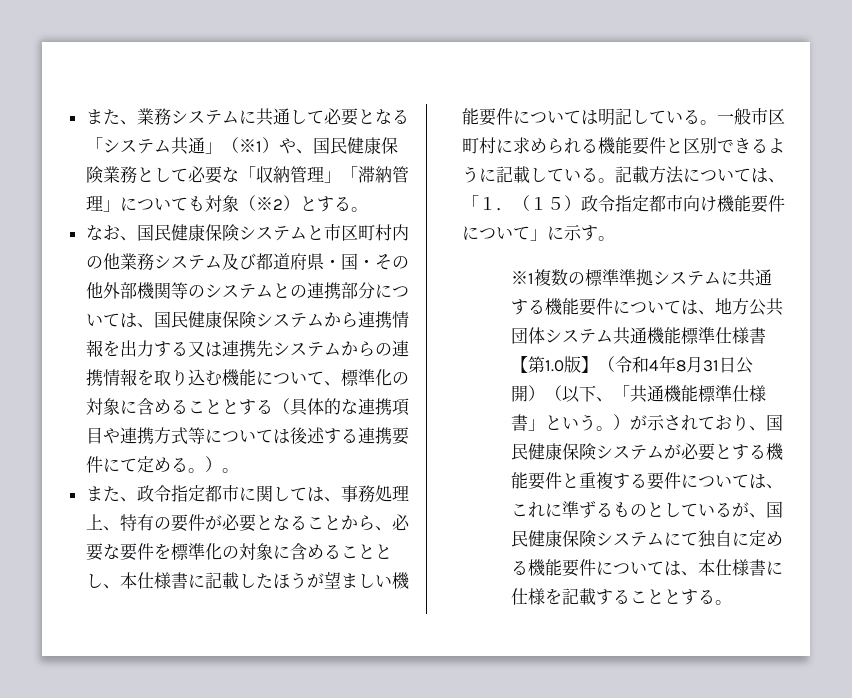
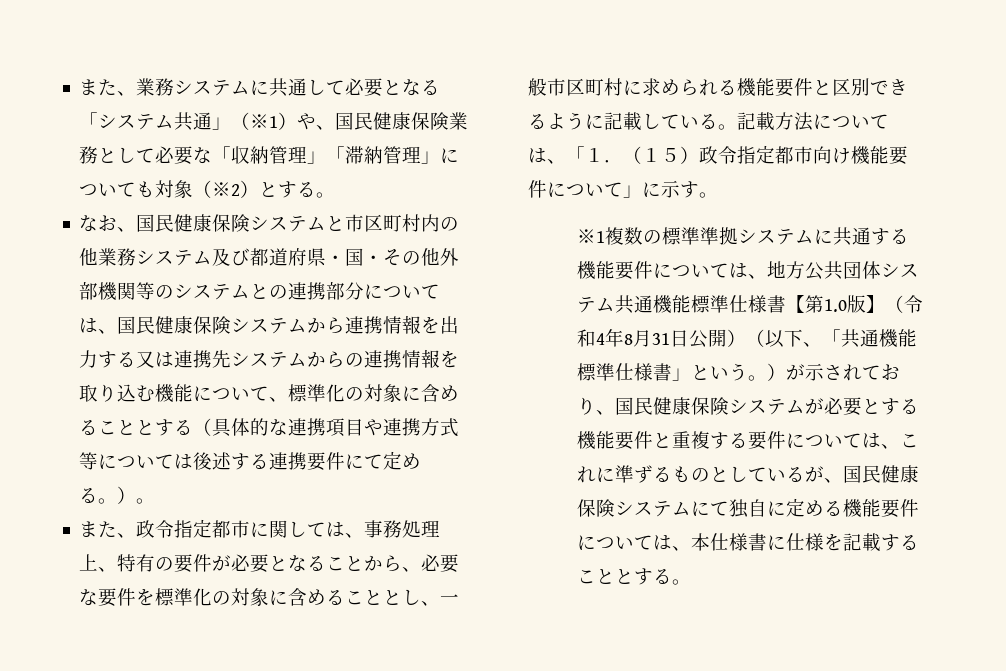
- また、政令指定都市に関しては、事務処理上、特有の要件が必要となることから、必要な要件を標準化の対象に含めることとし、本仕様書に記載したほうが望ましい機能要件については明記している。一般市区町村に求められる機能要件と区別できるように記載している。
+ また、政令指定都市に関しては、事務処理上、特有の要件が必要となることから、必要な要件を標準化の対象に含めることとし、一般市区町村に求められる機能要件と区別できるように記載している。

